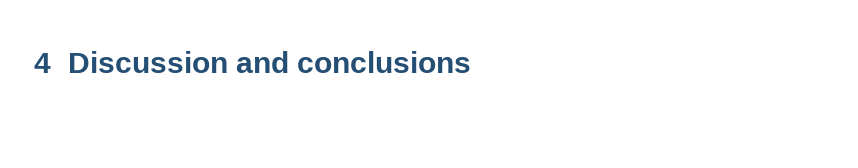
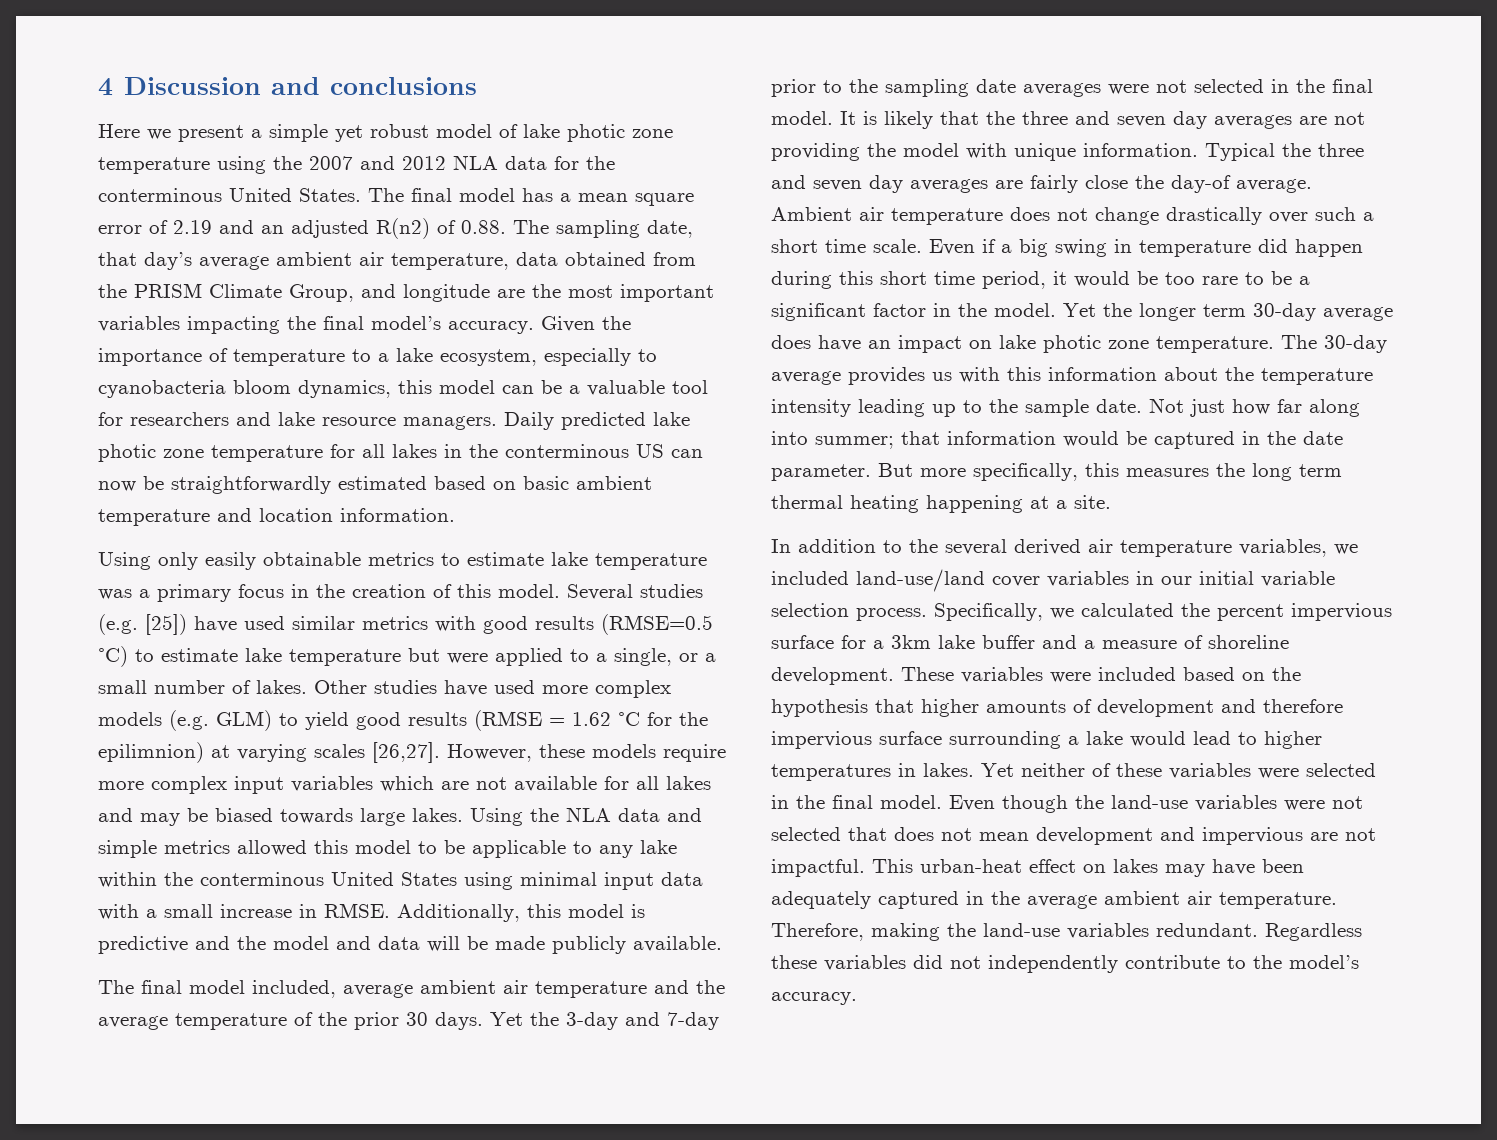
+ Here we present a simple yet robust model of lake photic zone temperature using the 2007 and 2012 NLA data for the conterminous United States. The final model has a mean square error of 2.19 and an adjusted R(n2) of 0.88. The sampling date, that day’s average ambient air temperature, data obtained from the PRISM Climate Group, and longitude are the most important variables impacting the final model’s accuracy. Given the importance of temperature to a lake ecosystem, especially to cyanobacteria bloom dynamics, this model can be a valuable tool for researchers and lake resource managers. Daily predicted lake photic zone temperature for all lakes in the conterminous US can now be straightforwardly estimated based on basic ambient temperature and location information.
+ Using only easily obtainable metrics to estimate lake temperature was a primary focus in the creation of this model. Several studies (e.g. [25]) have used similar metrics with good results (RMSE=0.5 °C) to estimate lake temperature but were applied to a single, or a small number of lakes. Other studies have used more complex models (e.g. GLM) to yield good results (RMSE = 1.62 °C for the epilimnion) at varying scales [26,27]. However, these models require more complex input variables which are not available for all lakes and may be biased towards large lakes. Using the NLA data and simple metrics allowed this model to be applicable to any lake within the conterminous United States using minimal input data with a small increase in RMSE. Additionally, this model is predictive and the model and data will be made publicly available.
+ The final model included, average ambient air temperature and the average temperature of the prior 30 days. Yet the 3-day and 7-day prior to the sampling date averages were not selected in the final model. It is likely that the three and seven day averages are not providing the model with unique information. Typical the three and seven day averages are fairly close the day-of average. Ambient air temperature does not change drastically over such a short time scale. Even if a big swing in temperature did happen during this short time period, it would be too rare to be a significant factor in the model. Yet the longer term 30-day average does have an impact on lake photic zone temperature. The 30-day average provides us with this information about the temperature intensity leading up to the sample date. Not just how far along into summer; that information would be captured in the date parameter. But more specifically, this measures the long term thermal heating happening at a site.
+ In addition to the several derived air temperature variables, we included land-use/land cover variables in our initial variable selection process. Specifically, we calculated the percent impervious surface for a 3km lake buffer and a measure of shoreline development. These variables were included based on the hypothesis that higher amounts of development and therefore impervious surface surrounding a lake would lead to higher temperatures in lakes. Yet neither of these variables were selected in the final model. Even though the land-use variables were not selected that does not mean development and impervious are not impactful. This urban-heat effect on lakes may have been adequately captured in the average ambient air temperature. Therefore, making the land-use variables redundant. Regardless these variables did not independently contribute to the model’s accuracy.

